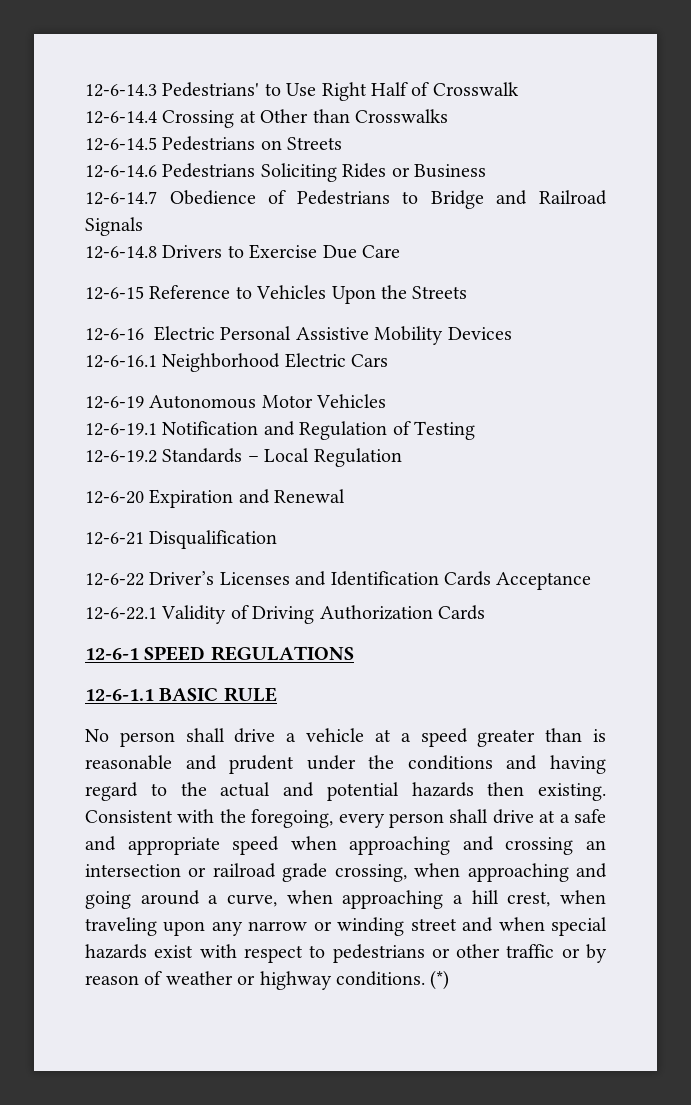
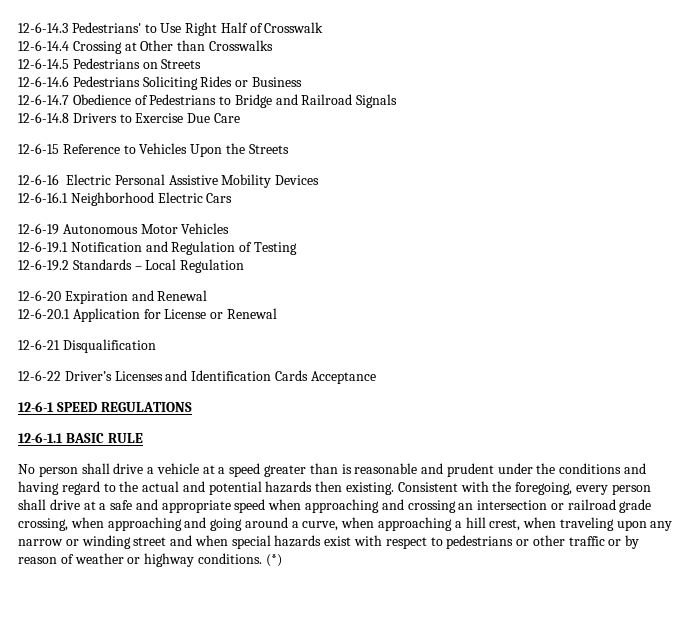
+ 12-6-20.1 Application for License or Renewal
- 12-6-22.1 Validity of Driving Authorization Cards

